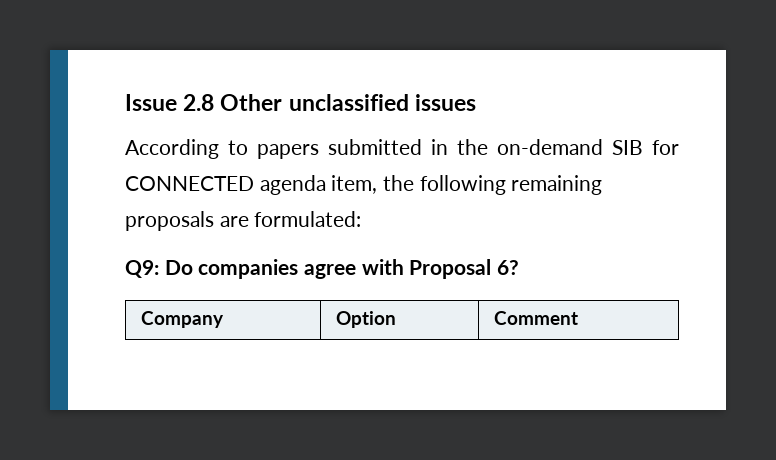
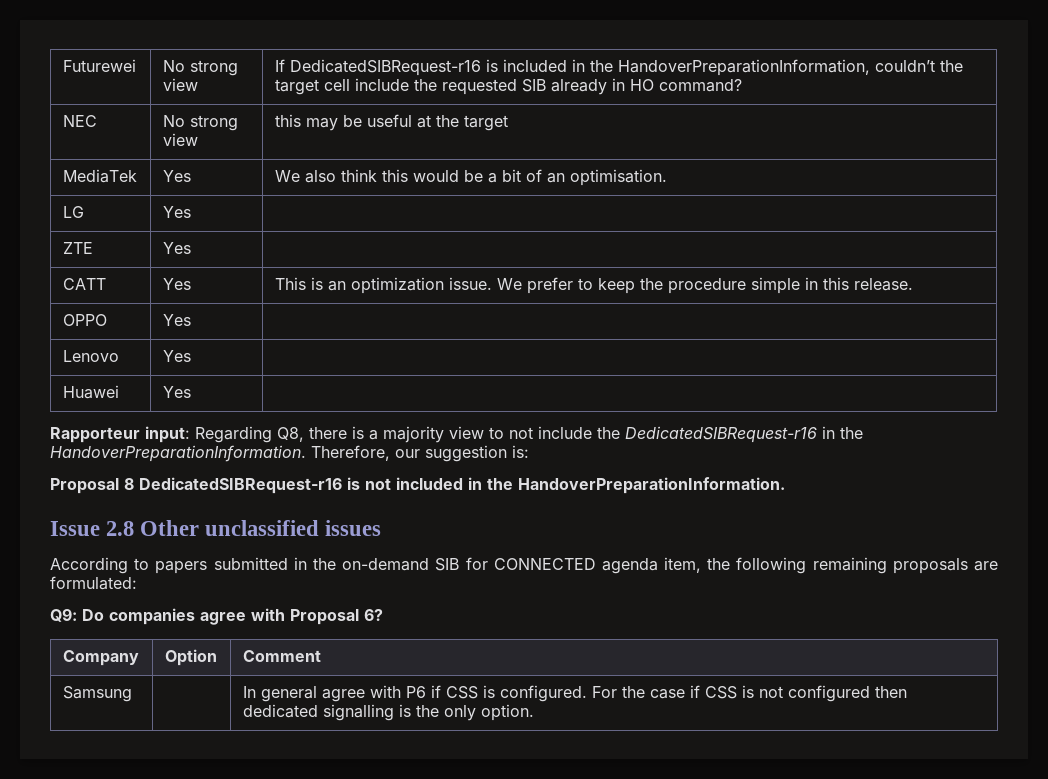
+ Futurewei | No strong view | If DedicatedSIBRequest-r16 is included in the HandoverPreparationInformation, couldn’t the target cell include the requested SIB already in HO command?
+ NEC | No strong view | this may be useful at the target
+ MediaTek | Yes | We also think this would be a bit of an optimisation.
+ LG | Yes |
+ ZTE | Yes |
+ CATT | Yes | This is an optimization issue. We prefer to keep the procedure simple in this release.
+ OPPO | Yes |
+ Lenovo | Yes |
+ Huawei | Yes |
+ Rapporteur input: Regarding Q8, there is a majority view to not include the DedicatedSIBRequest-r16 in the HandoverPreparationInformation. Therefore, our suggestion is:
+ Proposal 8 DedicatedSIBRequest-r16 is not included in the HandoverPreparationInformation.
+ Samsung | | In general agree with P6 if CSS is configured. For the case if CSS is not configured then dedicated signalling is the only option.

